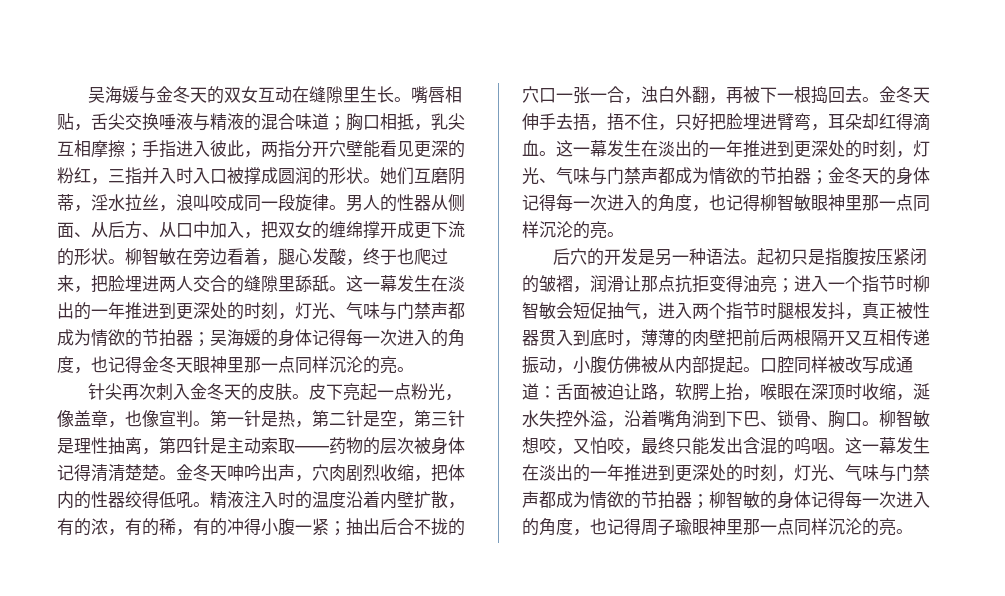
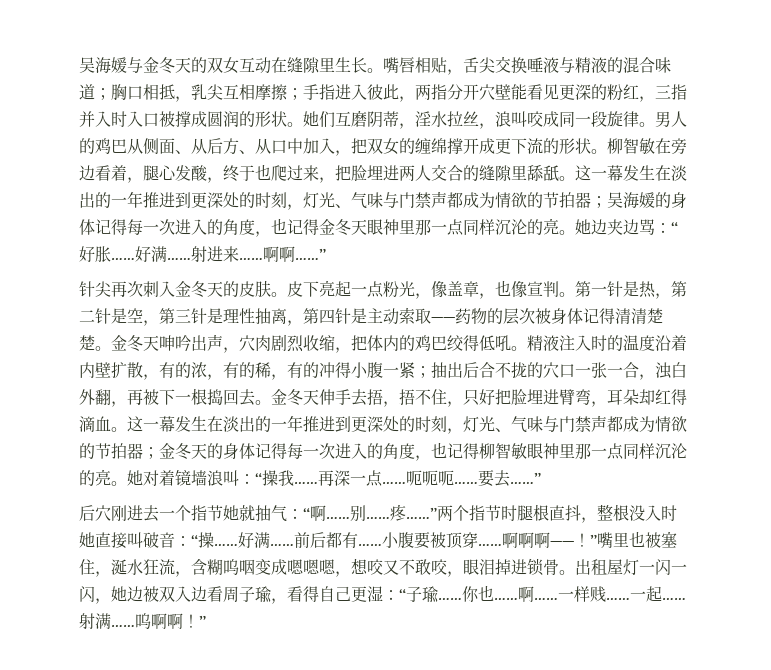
- 男人的性器从侧面、从后方、从口中加入，把双女的缠绵撑开成更下流的形状。
+ 男人的鸡巴从侧面、从后方、从口中加入，把双女的缠绵撑开成更下流的形状。
+ 她边夹边骂：“好胀……好满……射进来……啊啊……”
- 金冬天呻吟出声，穴肉剧烈收缩，把体内的性器绞得低吼。
+ 金冬天呻吟出声，穴肉剧烈收缩，把体内的鸡巴绞得低吼。
- 这一幕发生在淡出的一年推进到更深处的时刻，灯光、气味与门禁声都成为情欲的节拍器；金冬天的身体记得每一次进入的角度，也记得柳智敏眼神里那一点同样沉沦的亮。
- 后穴的开发是另一种语法。起初只是指腹按压紧闭的皱褶，润滑让那点抗拒变得油亮；进入一个指节时柳智敏会短促抽气，进入两个指节时腿根发抖，真正被性器贯入到底时，薄薄的肉壁把前后两根隔开又互相传递振动，小腹仿佛被从内部提起。口腔同样被改写成通道：舌面被迫让路，软腭上抬，喉眼在深顶时收缩，涎水失控外溢，沿着嘴角淌到下巴、锁骨、胸口。柳智敏想咬，又怕咬，最终只能发出含混的呜咽。这一幕发生在淡出的一年推进到更深处的时刻，灯光、气味与门禁声都成为情欲的节拍器；柳智敏的身体记得每一次进入的角度，也记得周子瑜眼神里那一点同样沉沦的亮。
+ 这一幕发生在淡出的一年推进到更深处的时刻，灯光、气味与门禁声都成为情欲的节拍器；金冬天的身体记得每一次进入的角度，也记得柳智敏眼神里那一点同样沉沦的亮。她对着镜墙浪叫：“操我……再深一点……呃呃呃……要去……”
+ 后穴刚进去一个指节她就抽气：“啊……别……疼……”两个指节时腿根直抖，整根没入时她直接叫破音：“操……好满……前后都有……小腹要被顶穿……啊啊啊——！”嘴里也被塞住，涎水狂流，含糊呜咽变成嗯嗯嗯，想咬又不敢咬，眼泪掉进锁骨。出租屋灯一闪一闪，她边被双入边看周子瑜，看得自己更湿：“子瑜……你也……啊……一样贱……一起……射满……呜啊啊！”

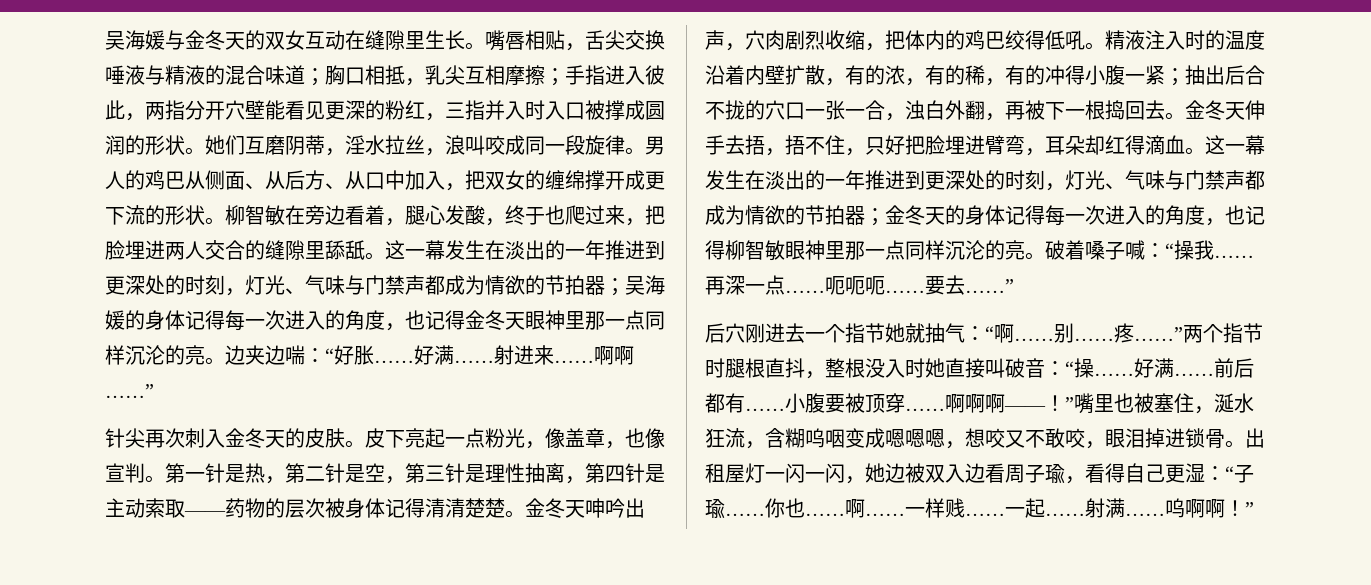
- 她边夹边骂：“好胀……
+ 边夹边喘：“好胀……
- 她对着镜墙浪叫：“操我……
+ 破着嗓子喊：“操我……

